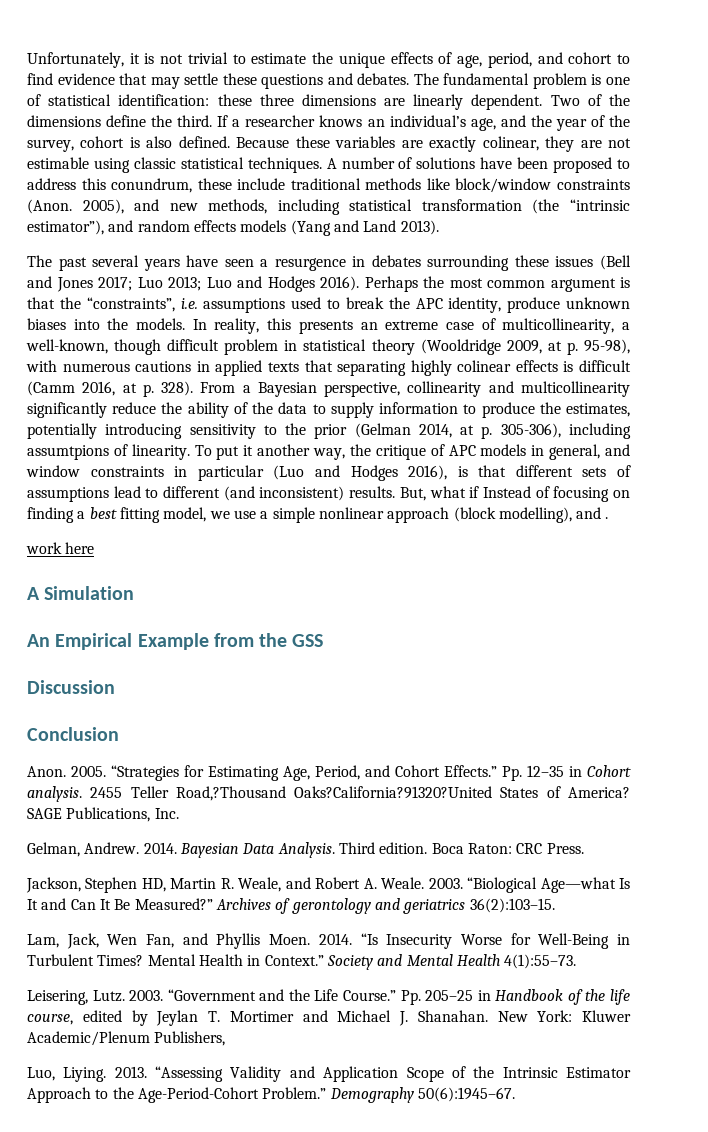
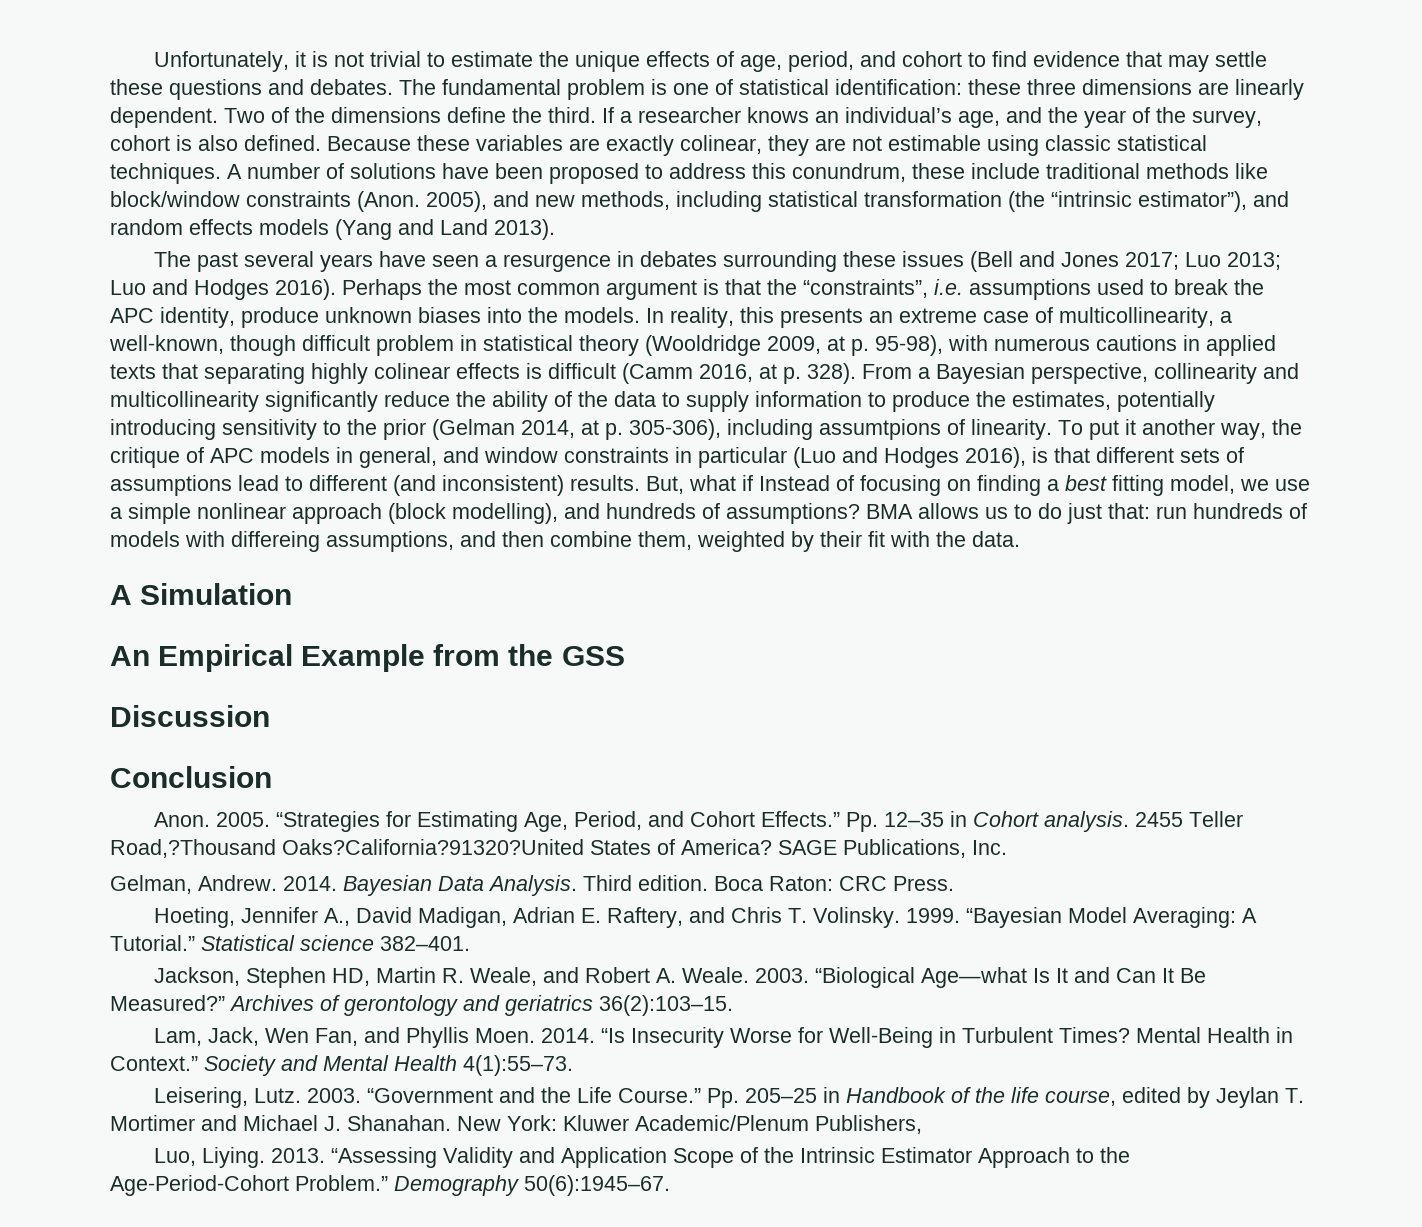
- But, what if Instead of focusing on finding a best fitting model, we use a simple nonlinear approach (block modelling), and .
- work here
+ But, what if Instead of focusing on finding a best fitting model, we use a simple nonlinear approach (block modelling), and hundreds of assumptions? BMA allows us to do just that: run hundreds of models with differeing assumptions, and then combine them, weighted by their fit with the data.
+ Hoeting, Jennifer A., David Madigan, Adrian E. Raftery, and Chris T. Volinsky. 1999. “Bayesian Model Averaging: A Tutorial.” Statistical science 382–401.

